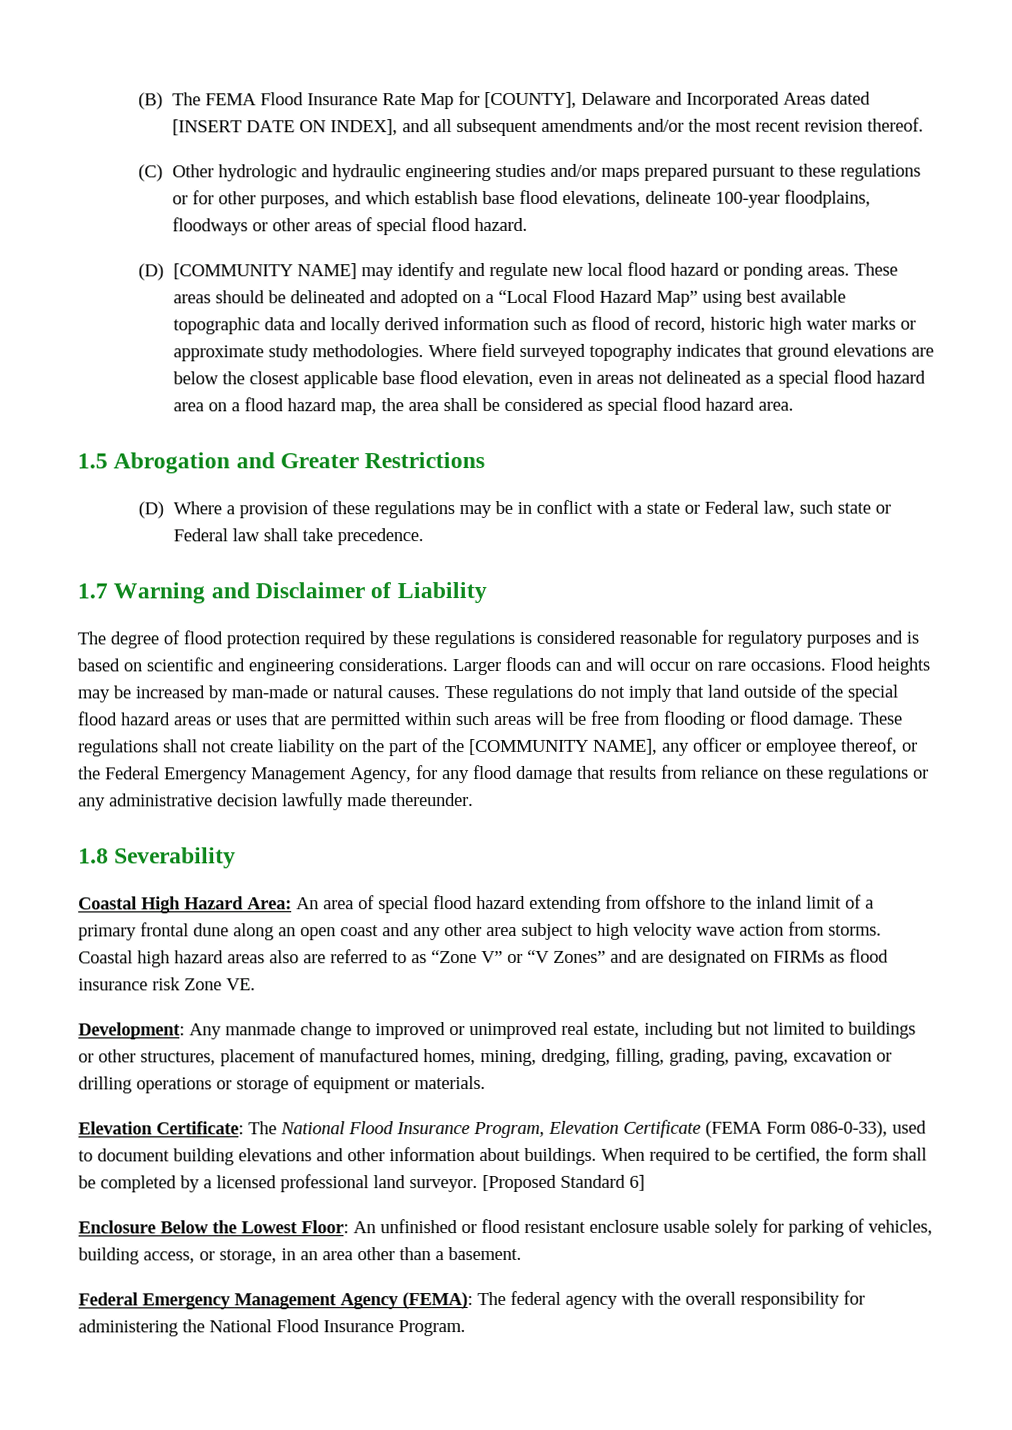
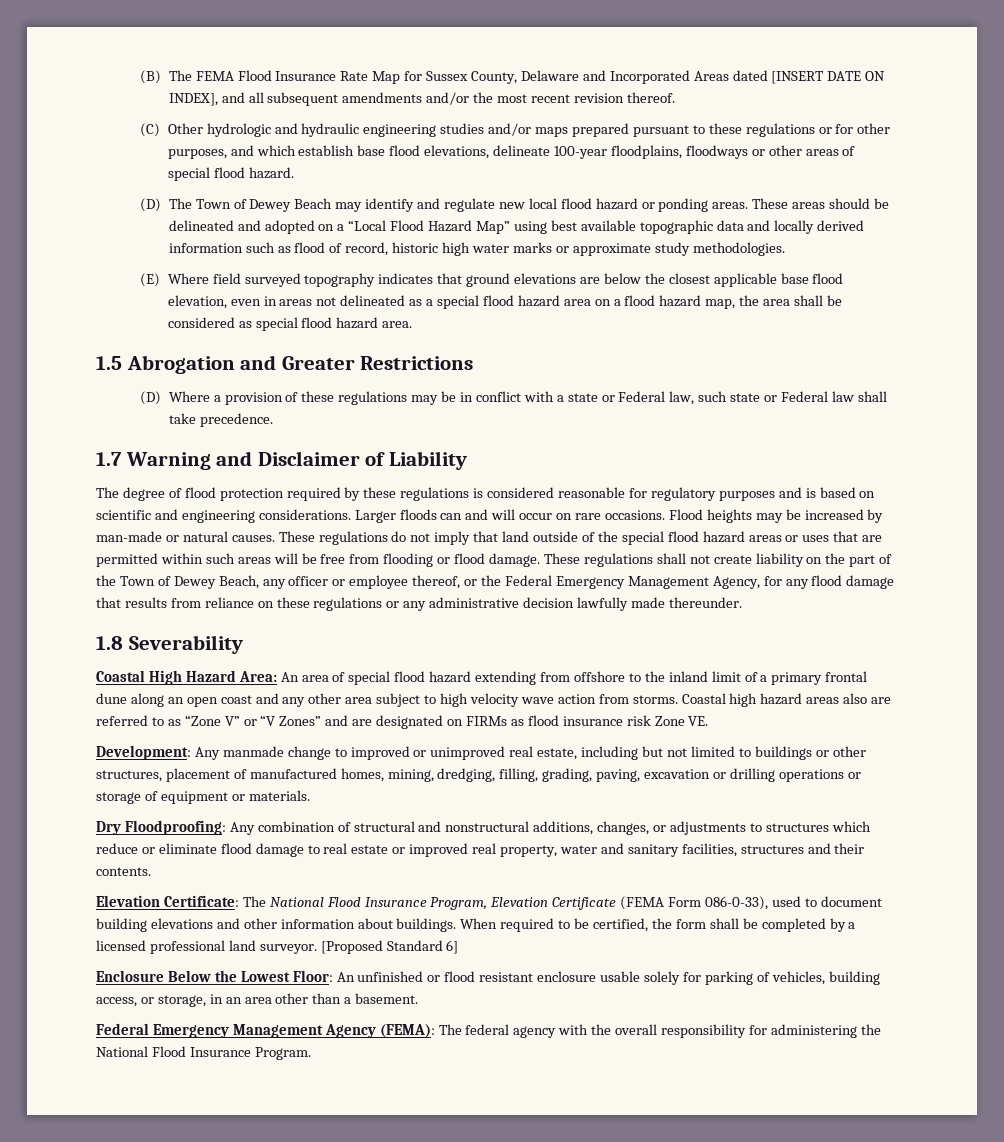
- (B) The FEMA Flood Insurance Rate Map for [COUNTY], Delaware and Incorporated Areas dated [INSERT DATE ON INDEX], and all subsequent amendments and/or the most recent revision thereof.
+ (B) The FEMA Flood Insurance Rate Map for Sussex County, Delaware and Incorporated Areas dated [INSERT DATE ON INDEX], and all subsequent amendments and/or the most recent revision thereof.
- (D) [COMMUNITY NAME] may identify and regulate new local flood hazard or ponding areas.
+ (D) The Town of Dewey Beach may identify and regulate new local flood hazard or ponding areas.
- These areas should be delineated and adopted on a “Local Flood Hazard Map” using best available topographic data and locally derived information such as flood of record, historic high water marks or approximate study methodologies. Where field surveyed topography indicates that ground elevations are below the closest applicable base flood elevation, even in areas not delineated as a special flood hazard area on a flood hazard map, the area shall be considered as special flood hazard area.
+ These areas should be delineated and adopted on a “Local Flood Hazard Map” using best available topographic data and locally derived information such as flood of record, historic high water marks or approximate study methodologies.
+ (E) Where field surveyed topography indicates that ground elevations are below the closest applicable base flood elevation, even in areas not delineated as a special flood hazard area on a flood hazard map, the area shall be considered as special flood hazard area.
- These regulations shall not create liability on the part of the [COMMUNITY NAME], any officer or employee thereof, or the Federal Emergency Management Agency, for any flood damage that results from reliance on these regulations or any administrative decision lawfully made thereunder.
+ These regulations shall not create liability on the part of the Town of Dewey Beach, any officer or employee thereof, or the Federal Emergency Management Agency, for any flood damage that results from reliance on these regulations or any administrative decision lawfully made thereunder.
+ Dry Floodproofing: Any combination of structural and nonstructural additions, changes, or adjustments to structures which reduce or eliminate flood damage to real estate or improved real property, water and sanitary facilities, structures and their contents.

